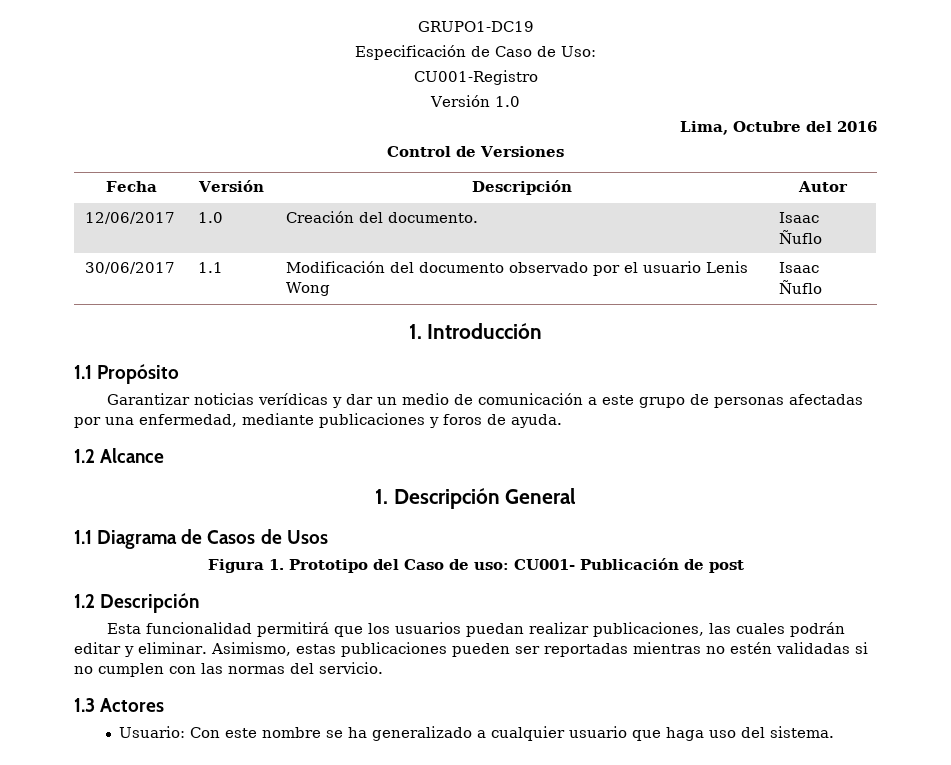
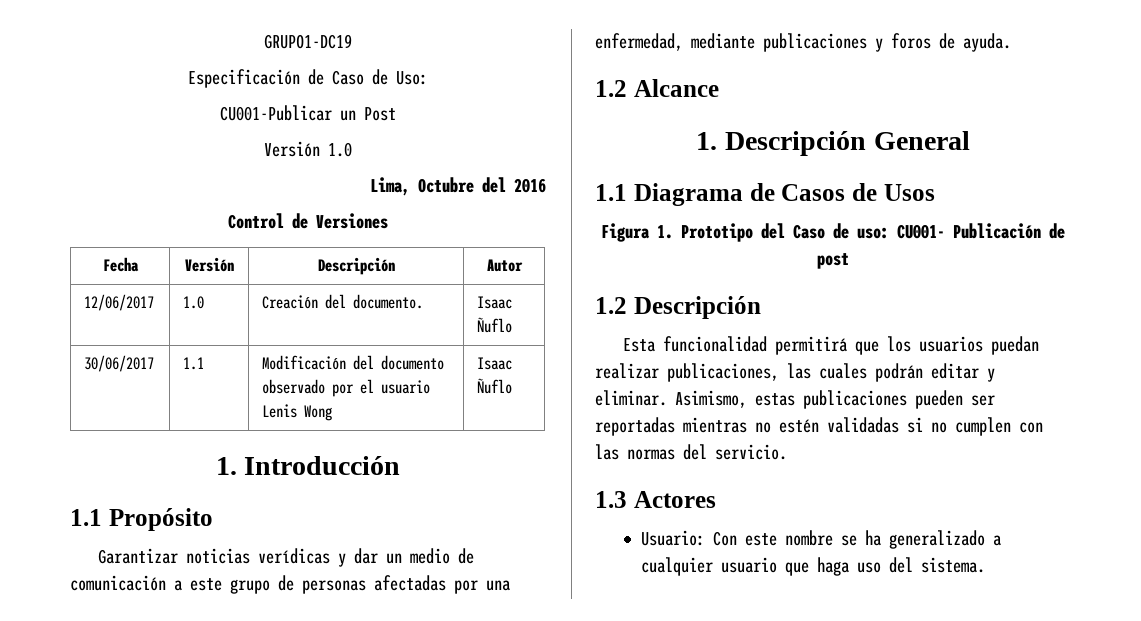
- CU001-Registro
+ CU001-Publicar un Post

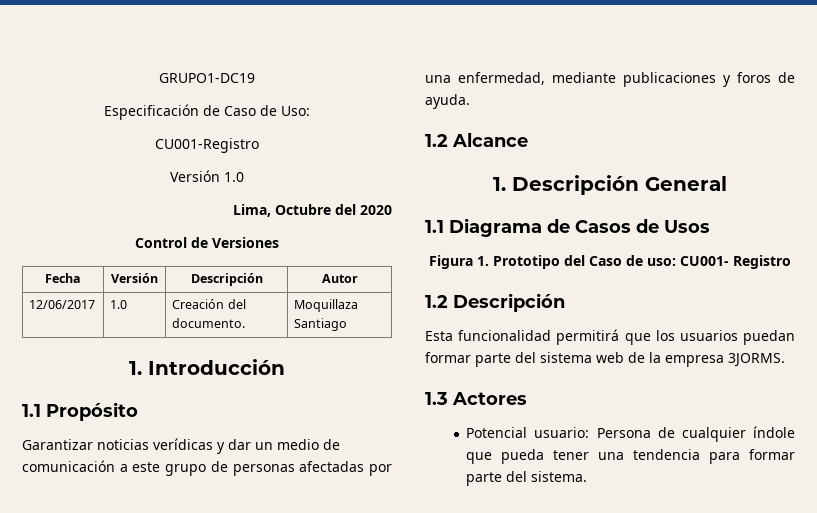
- CU001-Publicar un Post
+ CU001-Registro
- Lima, Octubre del 2016
+ Lima, Octubre del 2020
- 12/06/2017 | 1.0 | Creación del documento. | Isaac Ñuflo
- 30/06/2017 | 1.1 | Modificación del documento observado por el usuario Lenis Wong | Isaac Ñuflo
+ 12/06/2017 | 1.0 | Creación del documento. | Moquillaza Santiago
- Figura 1. Prototipo del Caso de uso: CU001- Publicación de post
+ Figura 1. Prototipo del Caso de uso: CU001- Registro
- Esta funcionalidad permitirá que los usuarios puedan realizar publicaciones, las cuales podrán editar y eliminar. Asimismo, estas publicaciones pueden ser reportadas mientras no estén validadas si no cumplen con las normas del servicio.
+ Esta funcionalidad permitirá que los usuarios puedan formar parte del sistema web de la empresa 3JORMS.
  1.3 Actores
- Usuario: Con este nombre se ha generalizado a cualquier usuario que haga uso del sistema.
+ Potencial usuario: Persona de cualquier índole que pueda tener una tendencia para formar parte del sistema.

